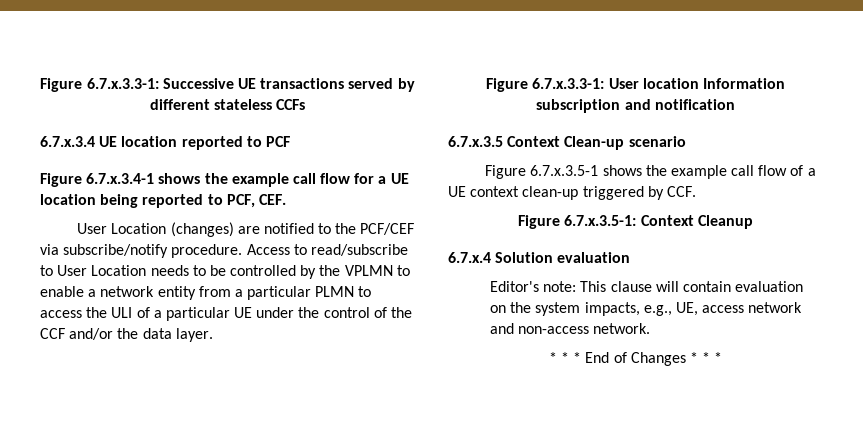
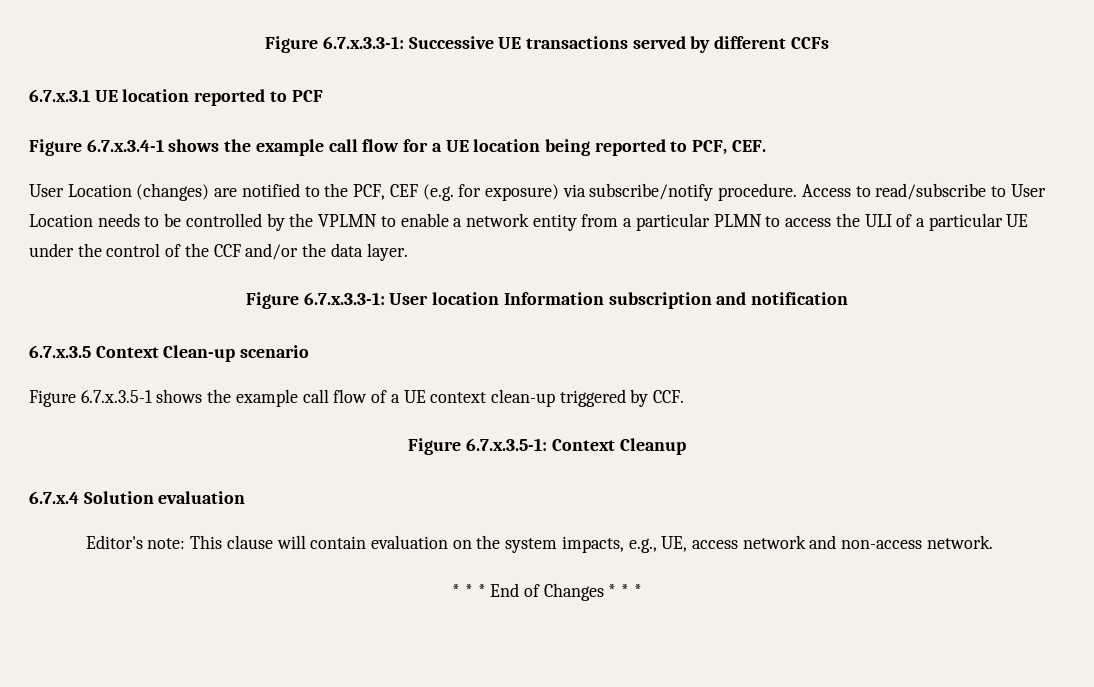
- Figure 6.7.x.3.3-1: Successive UE transactions served by different stateless CCFs
+ Figure 6.7.x.3.3-1: Successive UE transactions served by different CCFs
- 6.7.x.3.4 UE location reported to PCF
+ 6.7.x.3.1 UE location reported to PCF
- User Location (changes) are notified to the PCF/CEF via subscribe/notify procedure.
+ User Location (changes) are notified to the PCF, CEF (e.g. for exposure) via subscribe/notify procedure.

